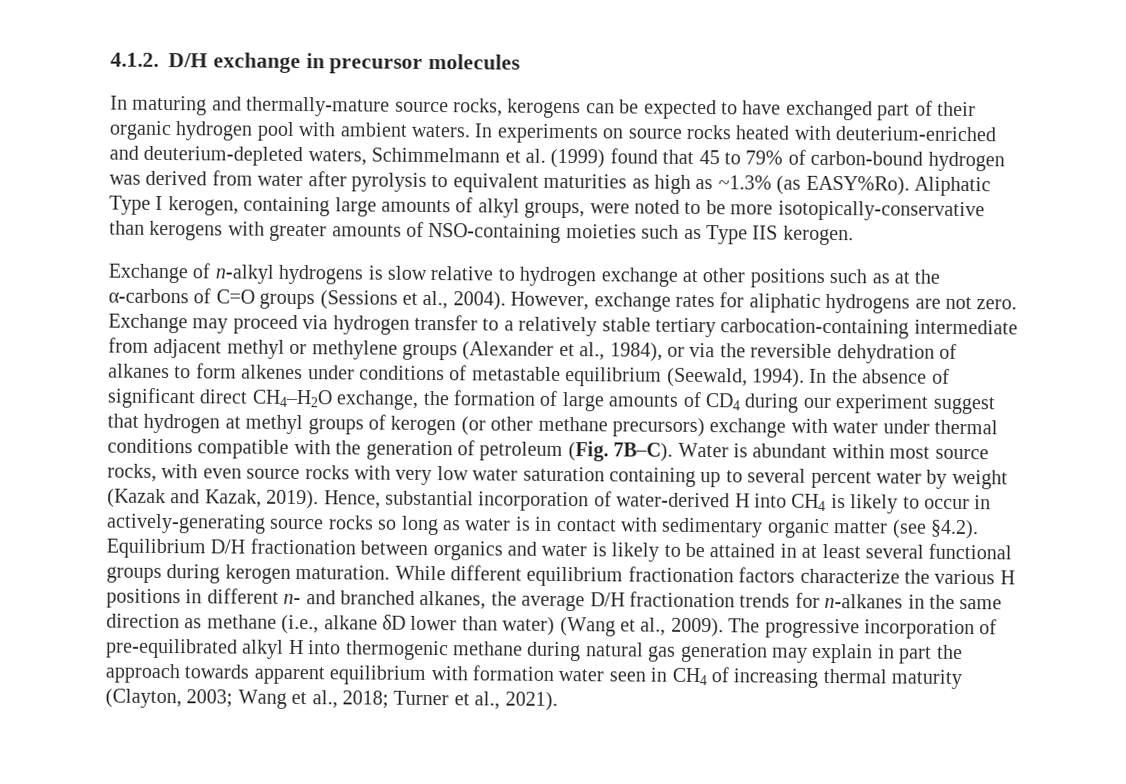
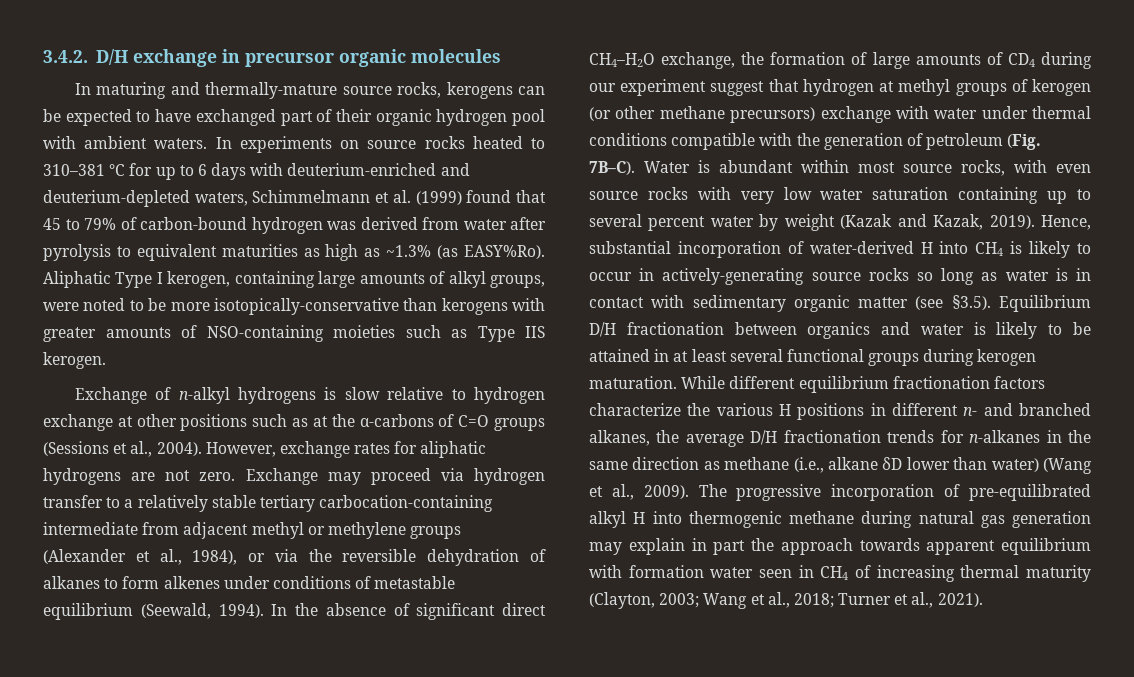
- 4.1.2. D/H exchange in precursor molecules
+ 3.4.2. D/H exchange in precursor organic molecules
- In experiments on source rocks heated with deuterium-enriched and deuterium-depleted waters, Schimmelmann et al. (1999) found that 45 to 79% of carbon-bound hydrogen was derived from water after pyrolysis to equivalent maturities as high as ~1.3% (as EASY%Ro).
+ In experiments on source rocks heated to 310–381 °C for up to 6 days with deuterium-enriched and deuterium-depleted waters, Schimmelmann et al. (1999) found that 45 to 79% of carbon-bound hydrogen was derived from water after pyrolysis to equivalent maturities as high as ~1.3% (as EASY%Ro).
- Hence, substantial incorporation of water-derived H into CH4 is likely to occur in actively-generating source rocks so long as water is in contact with sedimentary organic matter (see §4.2). Equilibrium D/H fractionation between organics and water is likely to be attained in at least several functional groups during kerogen maturation.
+ Hence, substantial incorporation of water-derived H into CH4 is likely to occur in actively-generating source rocks so long as water is in contact with sedimentary organic matter (see §3.5). Equilibrium D/H fractionation between organics and water is likely to be attained in at least several functional groups during kerogen maturation.

